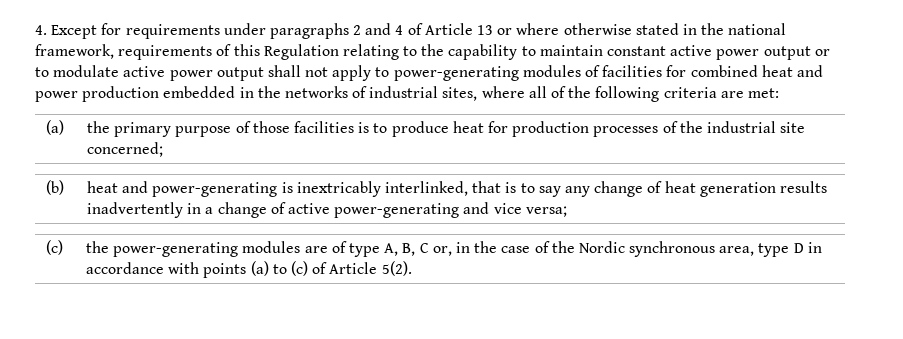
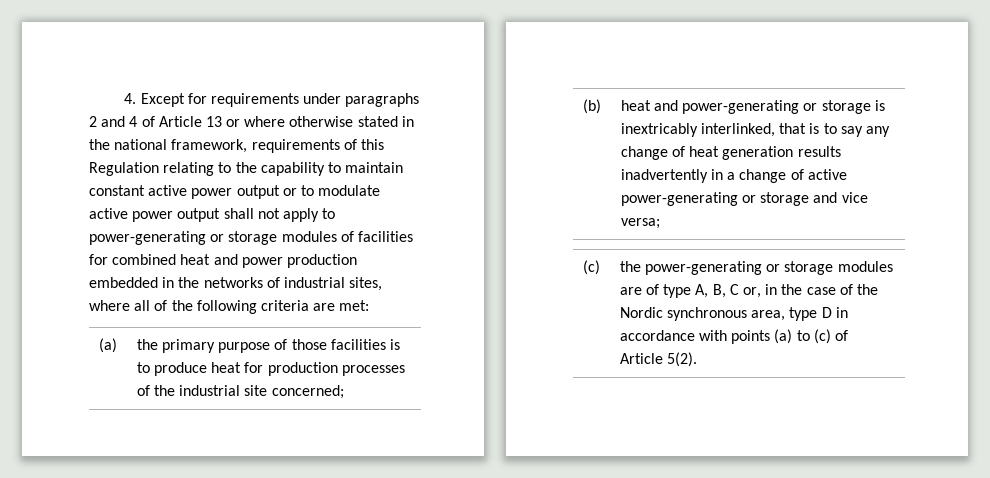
- 4. Except for requirements under paragraphs 2 and 4 of Article 13 or where otherwise stated in the national framework, requirements of this Regulation relating to the capability to maintain constant active power output or to modulate active power output shall not apply to power-generating modules of facilities for combined heat and power production embedded in the networks of industrial sites, where all of the following criteria are met:
+ 4. Except for requirements under paragraphs 2 and 4 of Article 13 or where otherwise stated in the national framework, requirements of this Regulation relating to the capability to maintain constant active power output or to modulate active power output shall not apply to power-generating or storage modules of facilities for combined heat and power production embedded in the networks of industrial sites, where all of the following criteria are met:
- (b) | heat and power-generating is inextricably interlinked, that is to say any change of heat generation results inadvertently in a change of active power-generating and vice versa;
+ (b) | heat and power-generating or storage is inextricably interlinked, that is to say any change of heat generation results inadvertently in a change of active power-generating or storage and vice versa;
- (c) | the power-generating modules are of type A, B, C or, in the case of the Nordic synchronous area, type D in accordance with points (a) to (c) of Article 5(2).
+ (c) | the power-generating or storage modules are of type A, B, C or, in the case of the Nordic synchronous area, type D in accordance with points (a) to (c) of Article 5(2).

